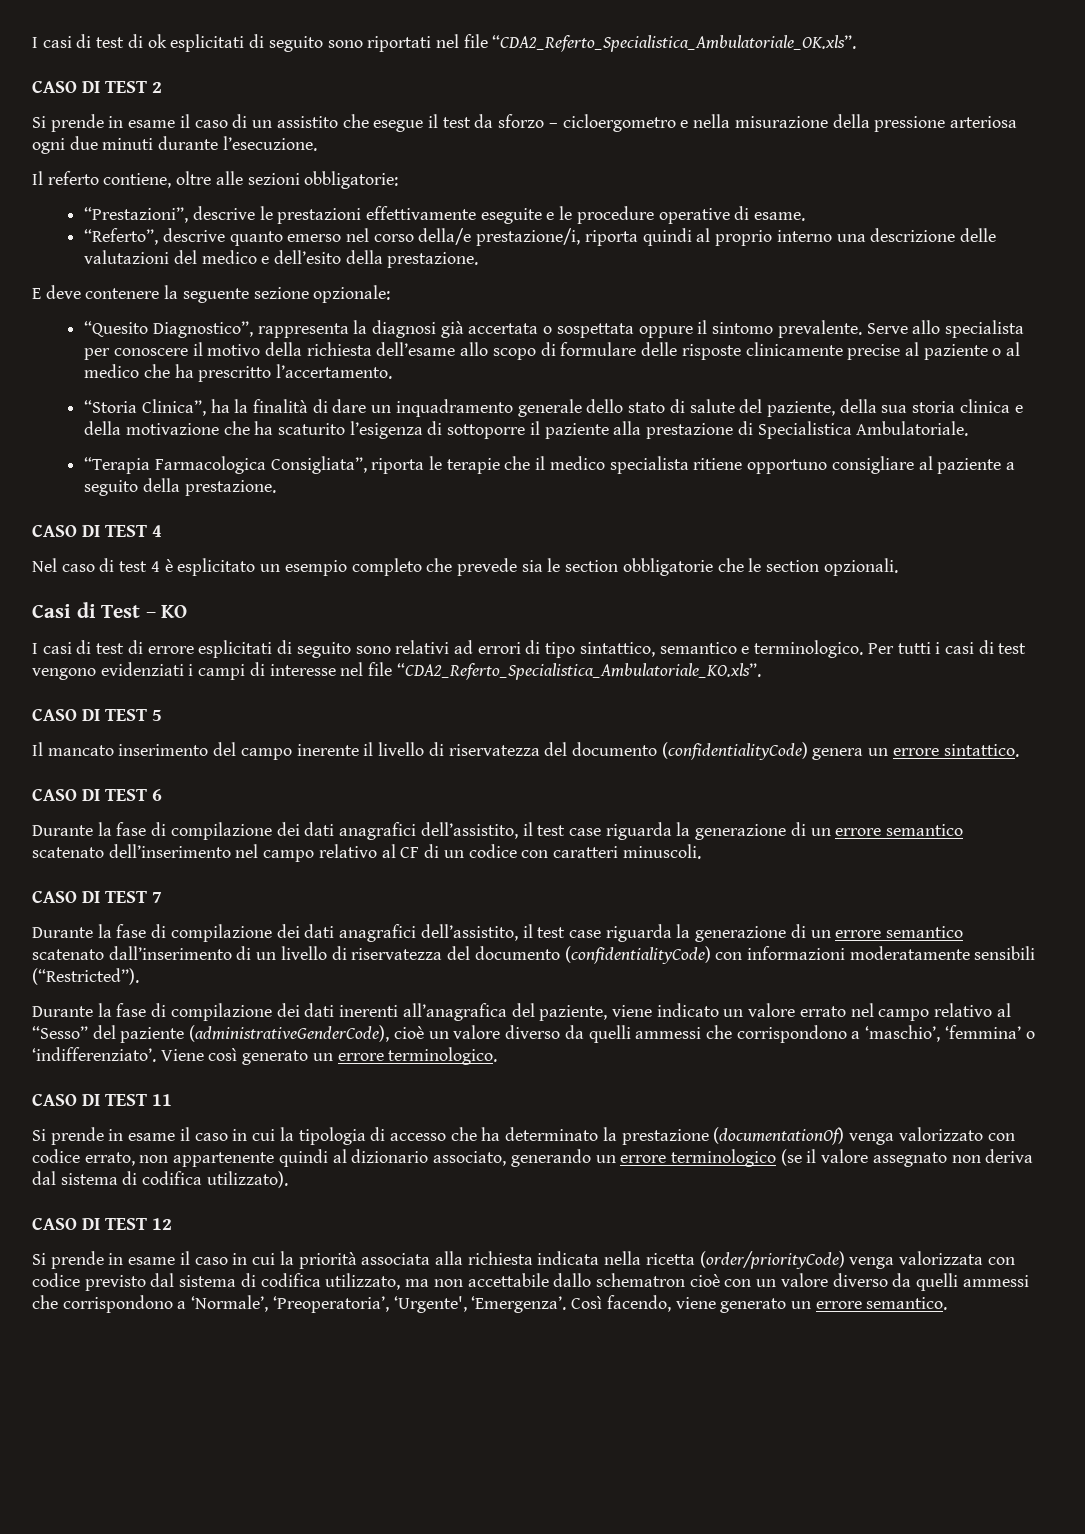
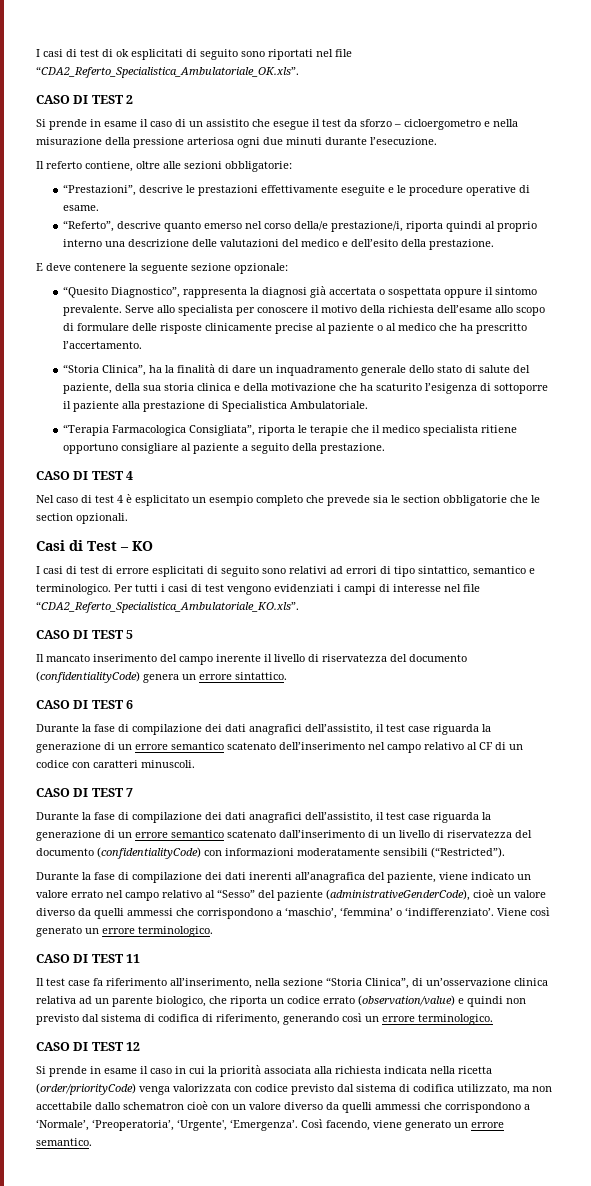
- Si prende in esame il caso in cui la tipologia di accesso che ha determinato la prestazione (documentationOf) venga valorizzato con codice errato, non appartenente quindi al dizionario associato, generando un errore terminologico (se il valore assegnato non deriva dal sistema di codifica utilizzato).
+ Il test case fa riferimento all’inserimento, nella sezione “Storia Clinica”, di un’osservazione clinica relativa ad un parente biologico, che riporta un codice errato (observation/value) e quindi non previsto dal sistema di codifica di riferimento, generando così un errore terminologico.

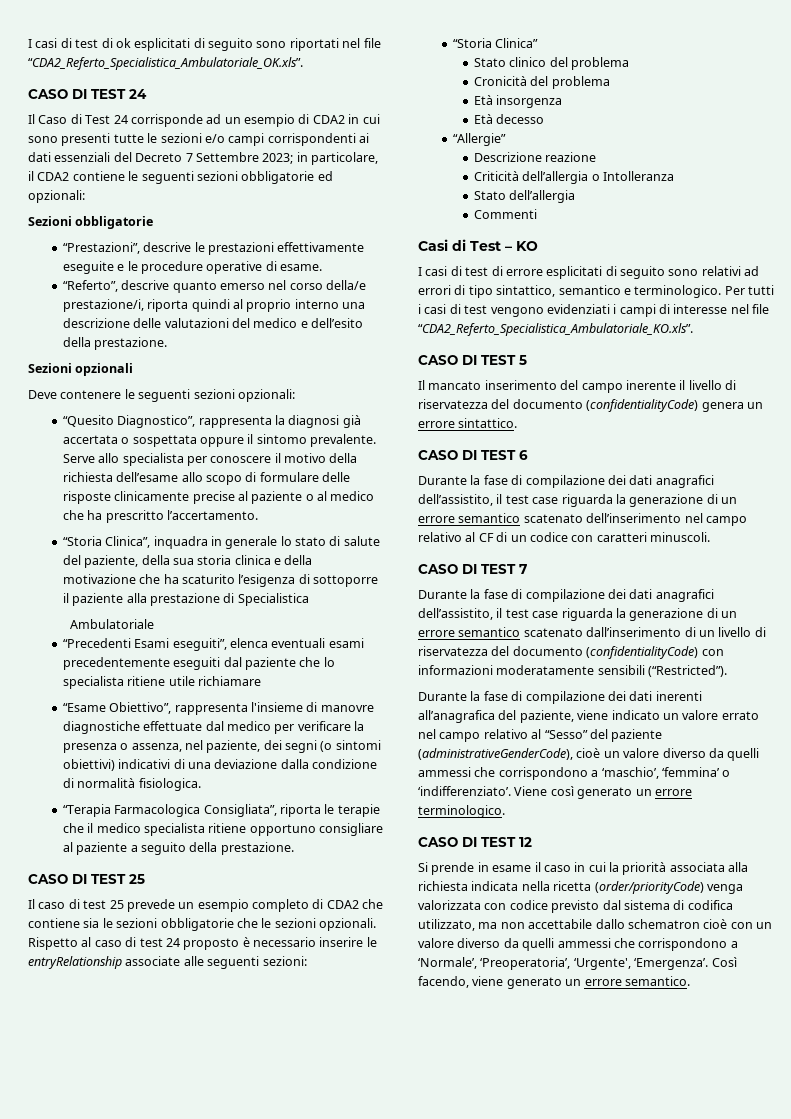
- CASO DI TEST 2
- Si prende in esame il caso di un assistito che esegue il test da sforzo – cicloergometro e nella misurazione della pressione arteriosa ogni due minuti durante l’esecuzione.
- Il referto contiene, oltre alle sezioni obbligatorie:
+ CASO DI TEST 24
+ Il Caso di Test 24 corrisponde ad un esempio di CDA2 in cui sono presenti tutte le sezioni e/o campi corrispondenti ai dati essenziali del Decreto 7 Settembre 2023; in particolare, il CDA2 contiene le seguenti sezioni obbligatorie ed opzionali:
+ Sezioni obbligatorie
- E deve contenere la seguente sezione opzionale:
+ Sezioni opzionali
+ Deve contenere le seguenti sezioni opzionali:
- “Storia Clinica”, ha la finalità di dare un inquadramento generale dello stato di salute del paziente, della sua storia clinica e della motivazione che ha scaturito l’esigenza di sottoporre il paziente alla prestazione di Specialistica Ambulatoriale.
+ “Storia Clinica”, inquadra in generale lo stato di salute del paziente, della sua storia clinica e della motivazione che ha scaturito l’esigenza di sottoporre il paziente alla prestazione di Specialistica
+ Ambulatoriale
+ “Precedenti Esami eseguiti”, elenca eventuali esami precedentemente eseguiti dal paziente che lo specialista ritiene utile richiamare
+ “Esame Obiettivo”, rappresenta l'insieme di manovre diagnostiche effettuate dal medico per verificare la presenza o assenza, nel paziente, dei segni (o sintomi obiettivi) indicativi di una deviazione dalla condizione di normalità fisiologica.
- CASO DI TEST 4
- Nel caso di test 4 è esplicitato un esempio completo che prevede sia le section obbligatorie che le section opzionali.
+ CASO DI TEST 25
+ Il caso di test 25 prevede un esempio completo di CDA2 che contiene sia le sezioni obbligatorie che le sezioni opzionali. Rispetto al caso di test 24 proposto è necessario inserire le entryRelationship associate alle seguenti sezioni:
+ “Storia Clinica”
+ Stato clinico del problema
+ Cronicità del problema
+ Età insorgenza
+ Età decesso
+ “Allergie”
+ Descrizione reazione
+ Criticità dell’allergia o Intolleranza
+ Stato dell’allergia
+ Commenti
- CASO DI TEST 11
- Il test case fa riferimento all’inserimento, nella sezione “Storia Clinica”, di un’osservazione clinica relativa ad un parente biologico, che riporta un codice errato (observation/value) e quindi non previsto dal sistema di codifica di riferimento, generando così un errore terminologico.

